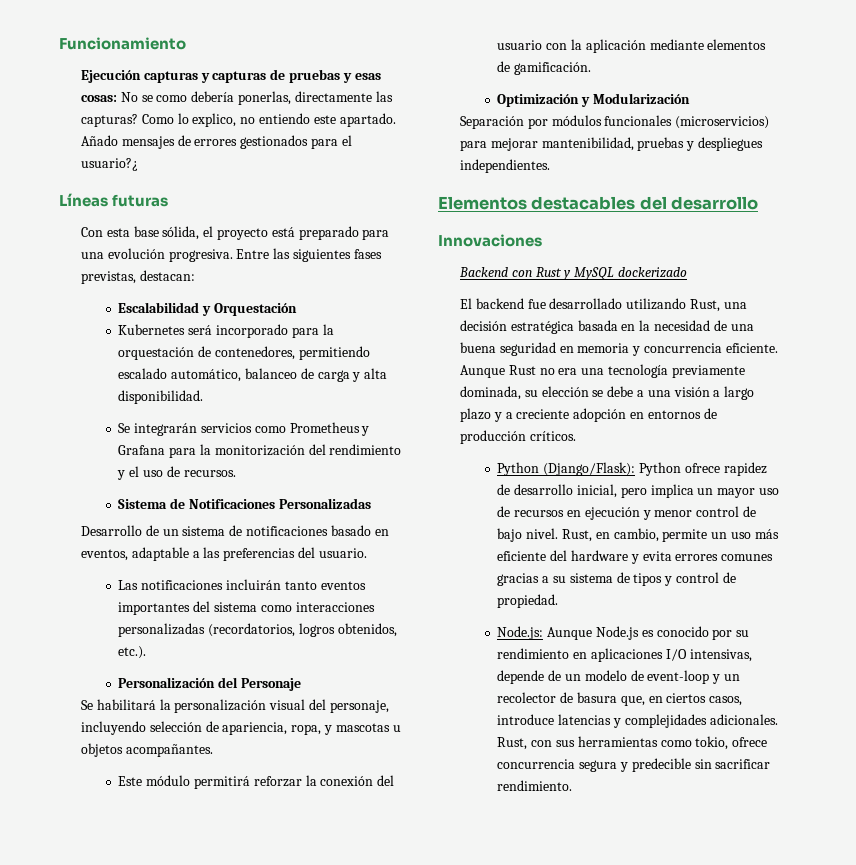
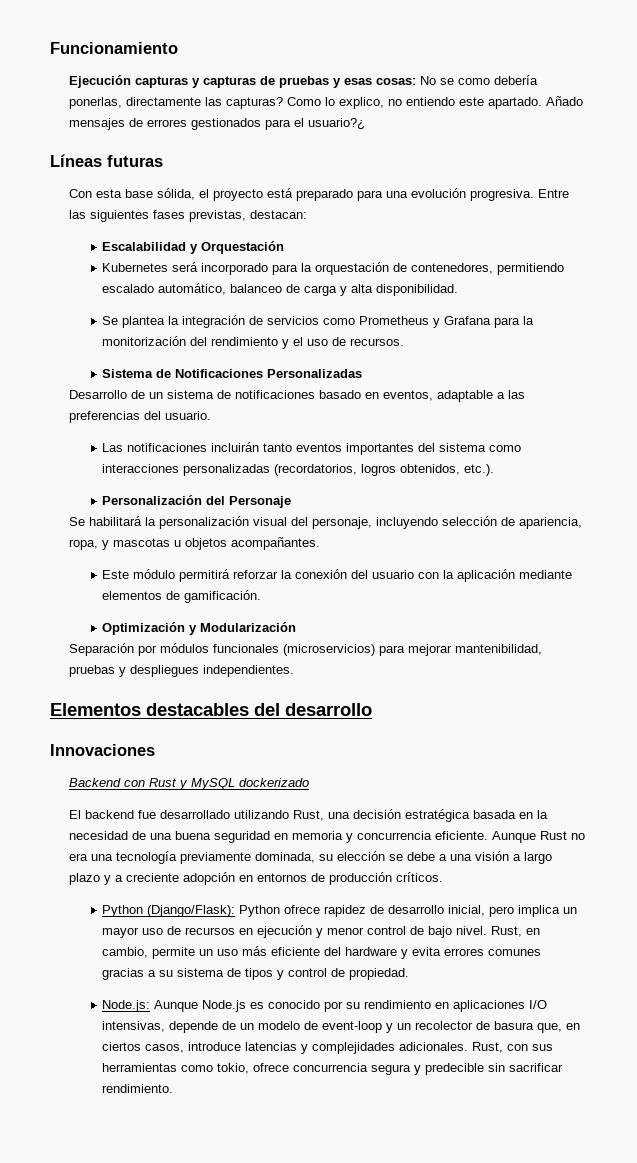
- Se integrarán servicios como Prometheus y Grafana para la monitorización del rendimiento y el uso de recursos.
+ Se plantea la integración de servicios como Prometheus y Grafana para la monitorización del rendimiento y el uso de recursos.

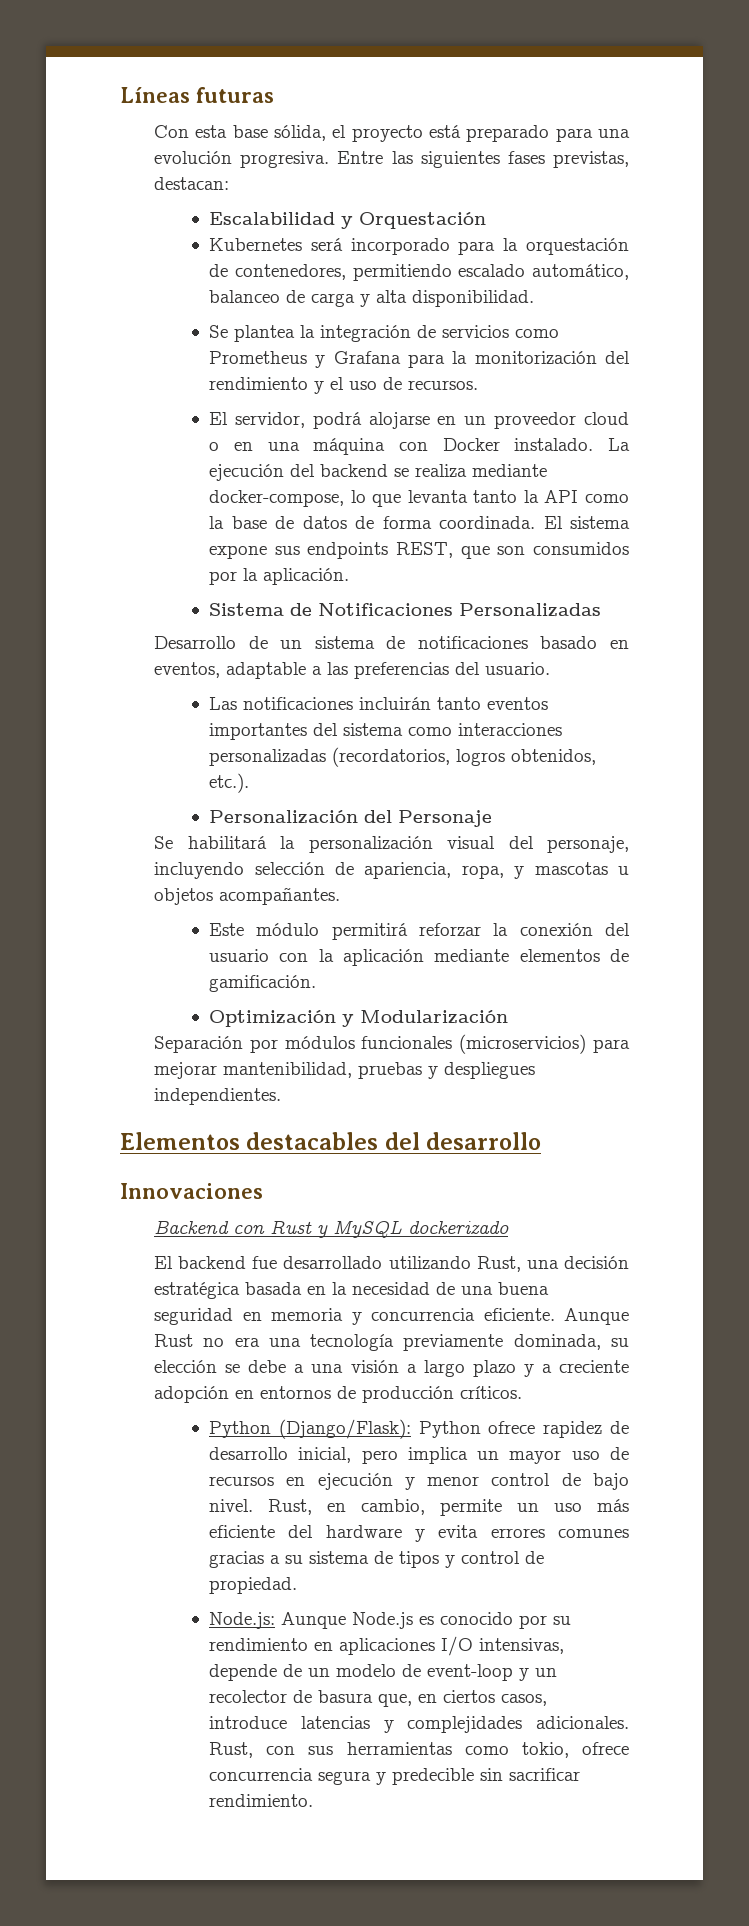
- Funcionamiento
- Ejecución capturas y capturas de pruebas y esas cosas: No se como debería ponerlas, directamente las capturas? Como lo explico, no entiendo este apartado. Añado mensajes de errores gestionados para el usuario?¿
+ El servidor, podrá alojarse en un proveedor cloud o en una máquina con Docker instalado. La ejecución del backend se realiza mediante docker-compose, lo que levanta tanto la API como la base de datos de forma coordinada. El sistema expone sus endpoints REST, que son consumidos por la aplicación.

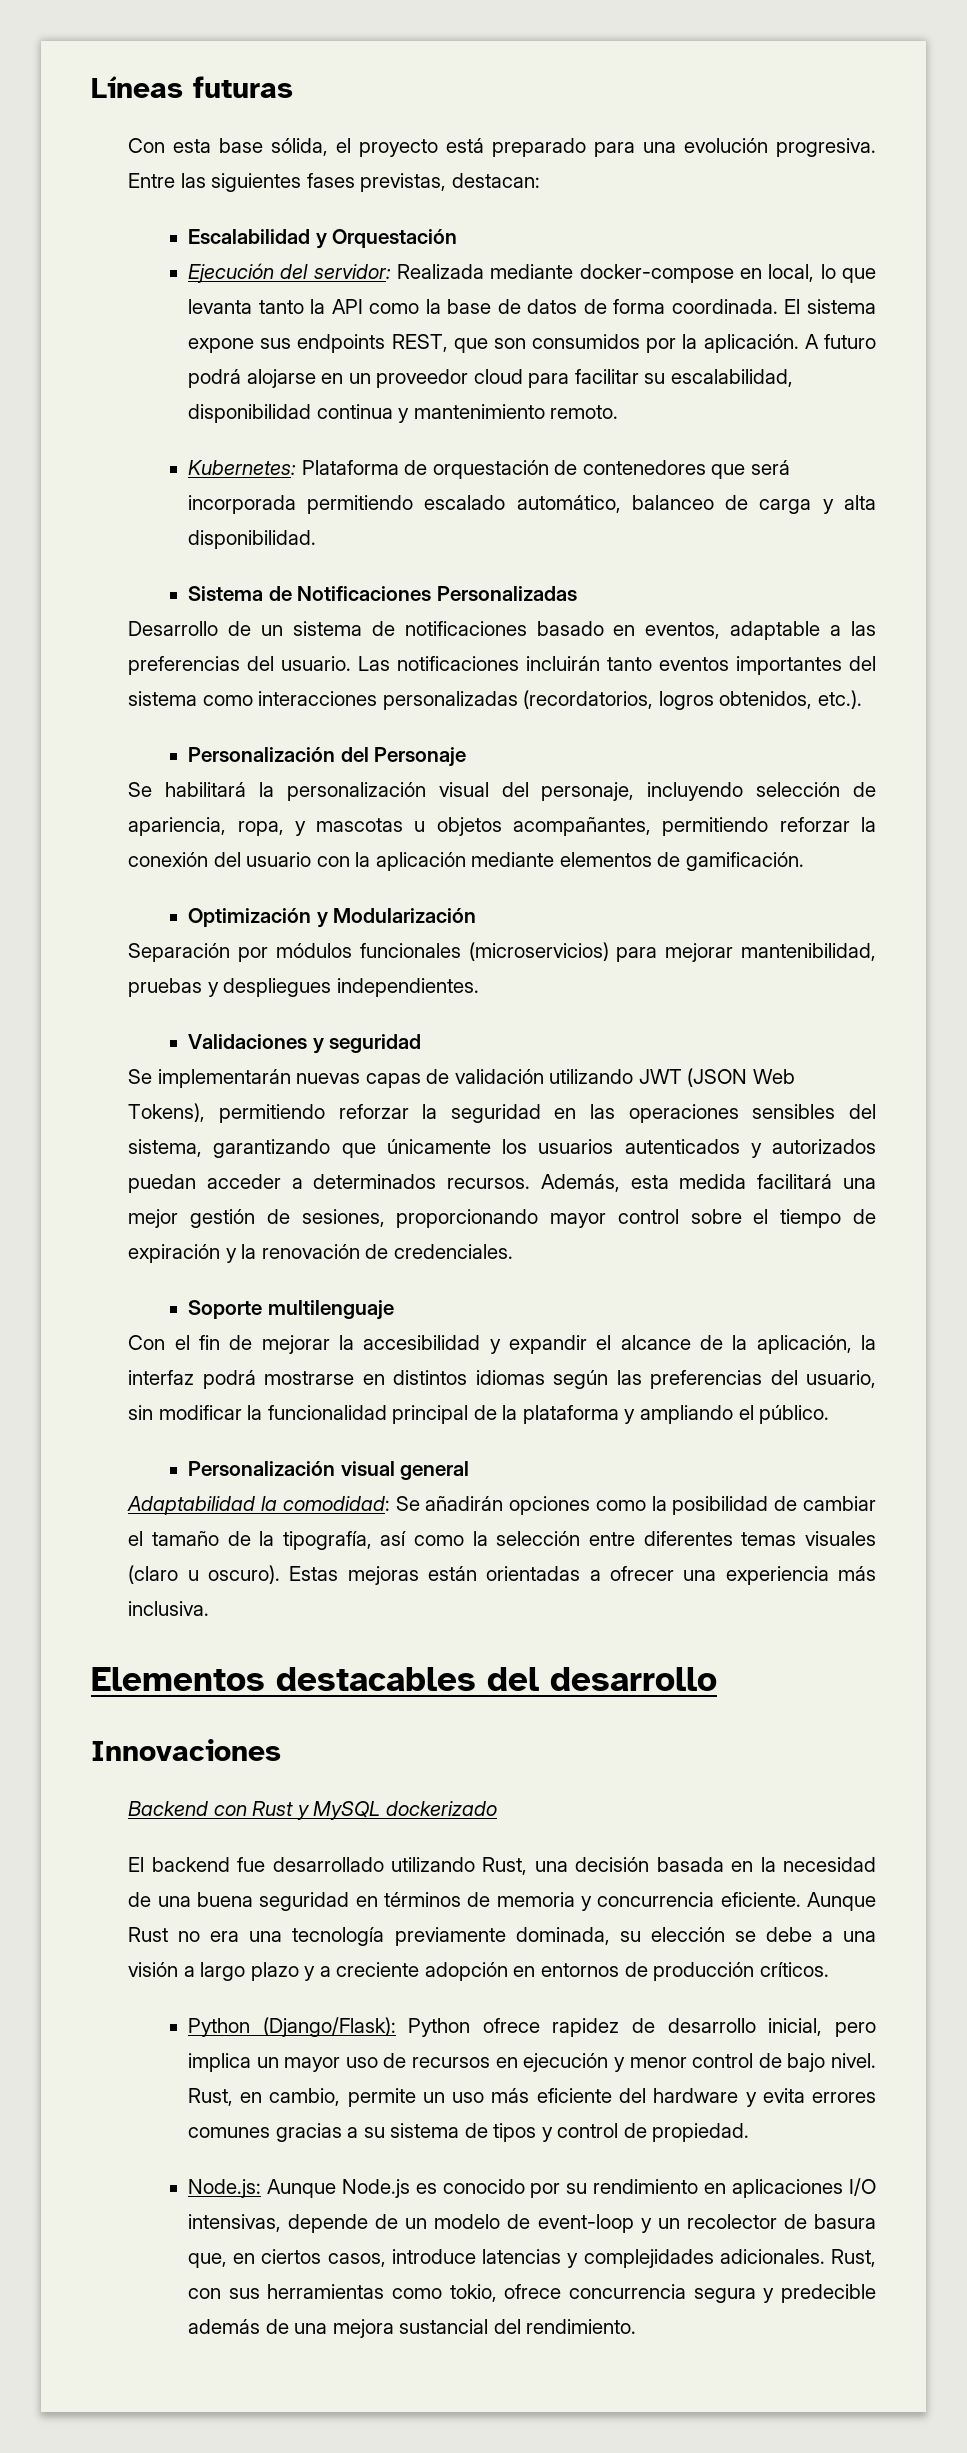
- Kubernetes será incorporado para la orquestación de contenedores, permitiendo escalado automático, balanceo de carga y alta disponibilidad.
- Se plantea la integración de servicios como Prometheus y Grafana para la monitorización del rendimiento y el uso de recursos.
- El servidor, podrá alojarse en un proveedor cloud o en una máquina con Docker instalado. La ejecución del backend se realiza mediante docker-compose, lo que levanta tanto la API como la base de datos de forma coordinada.
+ Ejecución del servidor: Realizada mediante docker-compose en local, lo que levanta tanto la API como la base de datos de forma coordinada.
+ A futuro podrá alojarse en un proveedor cloud para facilitar su escalabilidad, disponibilidad continua y mantenimiento remoto.
+ Kubernetes: Plataforma de orquestación de contenedores que será incorporada permitiendo escalado automático, balanceo de carga y alta disponibilidad.
- Desarrollo de un sistema de notificaciones basado en eventos, adaptable a las preferencias del usuario.
- Las notificaciones incluirán tanto eventos importantes del sistema como interacciones personalizadas (recordatorios, logros obtenidos, etc.).
+ Desarrollo de un sistema de notificaciones basado en eventos, adaptable a las preferencias del usuario. Las notificaciones incluirán tanto eventos importantes del sistema como interacciones personalizadas (recordatorios, logros obtenidos, etc.).
- Se habilitará la personalización visual del personaje, incluyendo selección de apariencia, ropa, y mascotas u objetos acompañantes.
- Este módulo permitirá reforzar la conexión del usuario con la aplicación mediante elementos de gamificación.
+ Se habilitará la personalización visual del personaje, incluyendo selección de apariencia, ropa, y mascotas u objetos acompañantes, permitiendo reforzar la conexión del usuario con la aplicación mediante elementos de gamificación.
+ Validaciones y seguridad
+ Se implementarán nuevas capas de validación utilizando JWT (JSON Web Tokens), permitiendo reforzar la seguridad en las operaciones sensibles del sistema, garantizando que únicamente los usuarios autenticados y autorizados puedan acceder a determinados recursos. Además, esta medida facilitará una mejor gestión de sesiones, proporcionando mayor control sobre el tiempo de expiración y la renovación de credenciales.
+ Soporte multilenguaje
+ Con el fin de mejorar la accesibilidad y expandir el alcance de la aplicación, la interfaz podrá mostrarse en distintos idiomas según las preferencias del usuario, sin modificar la funcionalidad principal de la plataforma y ampliando el público.
+ Personalización visual general
+ Adaptabilidad la comodidad: Se añadirán opciones como la posibilidad de cambiar el tamaño de la tipografía, así como la selección entre diferentes temas visuales (claro u oscuro). Estas mejoras están orientadas a ofrecer una experiencia más inclusiva.
- El backend fue desarrollado utilizando Rust, una decisión estratégica basada en la necesidad de una buena seguridad en memoria y concurrencia eficiente.
+ El backend fue desarrollado utilizando Rust, una decisión basada en la necesidad de una buena seguridad en términos de memoria y concurrencia eficiente.
- Rust, con sus herramientas como tokio, ofrece concurrencia segura y predecible sin sacrificar rendimiento.
+ Rust, con sus herramientas como tokio, ofrece concurrencia segura y predecible además de una mejora sustancial del rendimiento.

